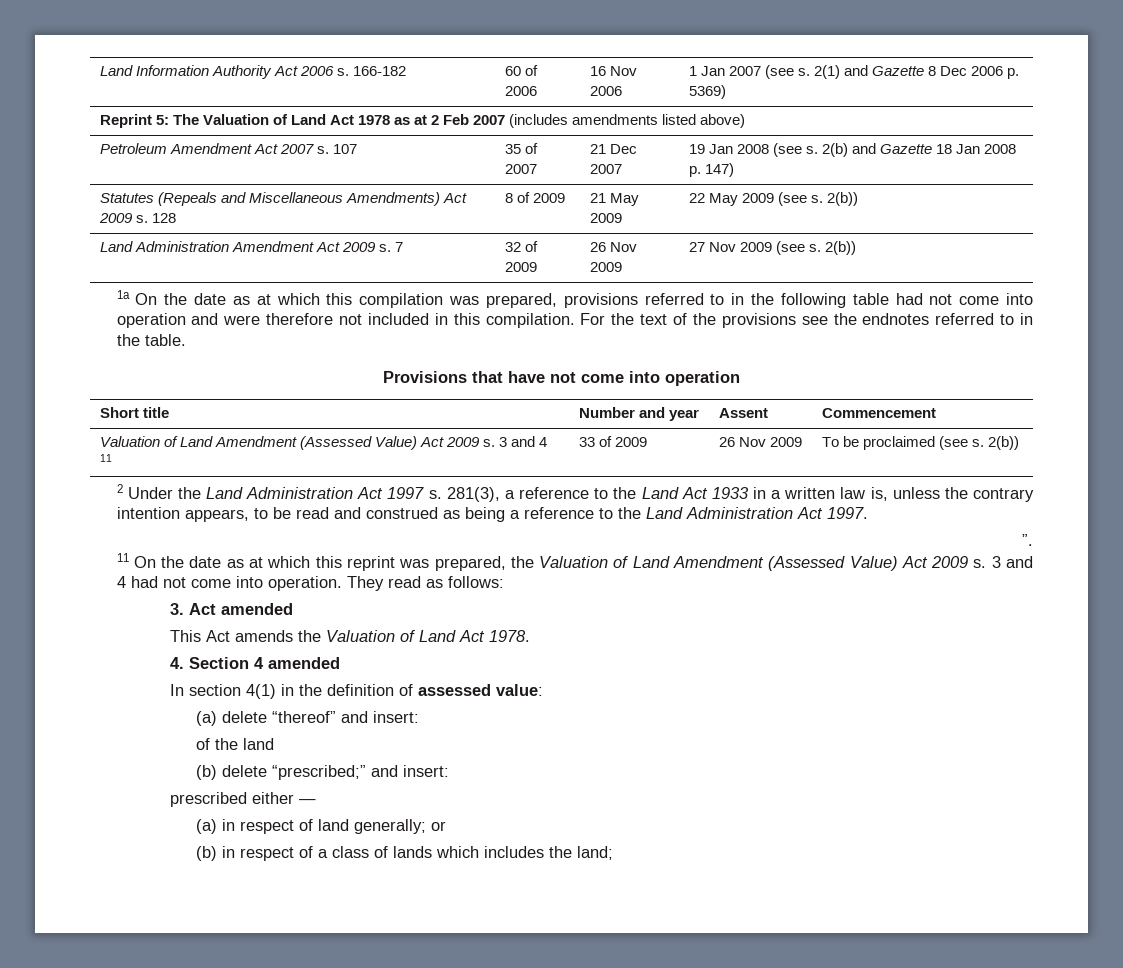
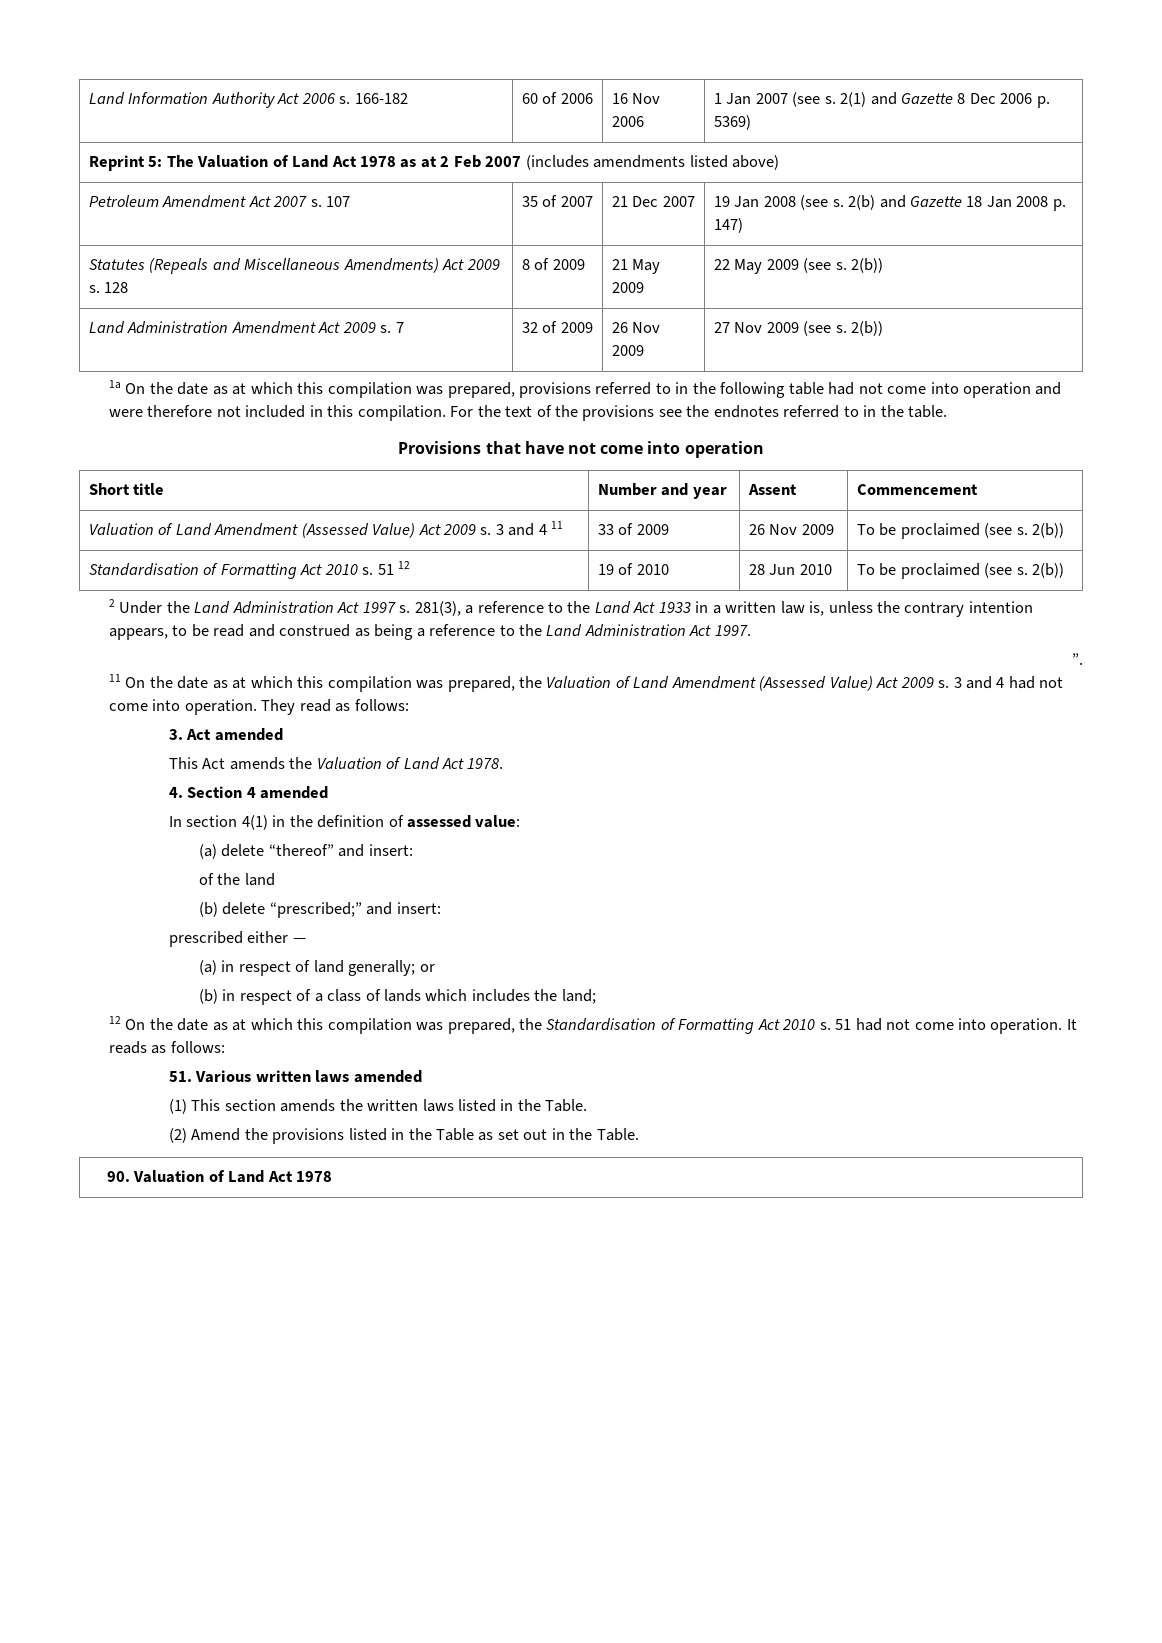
+ Standardisation of Formatting Act 2010 s. 51 12 | 19 of 2010 | 28 Jun 2010 | To be proclaimed (see s. 2(b))
- 11 On the date as at which this reprint was prepared, the Valuation of Land Amendment (Assessed Value) Act 2009 s.
+ 11 On the date as at which this compilation was prepared, the Valuation of Land Amendment (Assessed Value) Act 2009 s.
+ 12 On the date as at which this compilation was prepared, the Standardisation of Formatting Act 2010 s. 51 had not come into operation. It reads as follows:
+ 51. Various written laws amended
+ (1) This section amends the written laws listed in the Table.
+ (2) Amend the provisions listed in the Table as set out in the Table.
+ 90. Valuation of Land Act 1978

